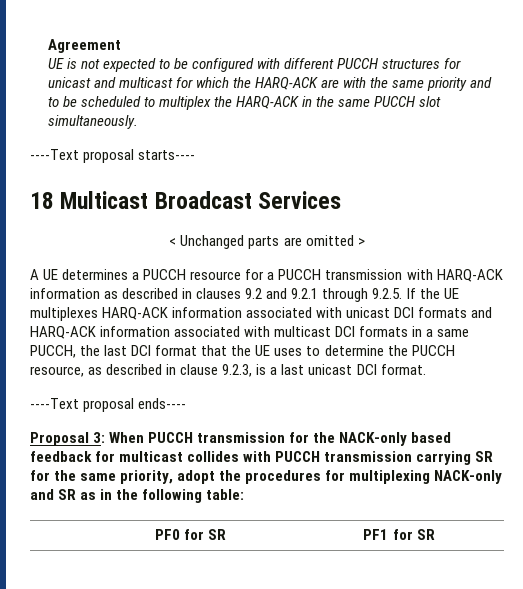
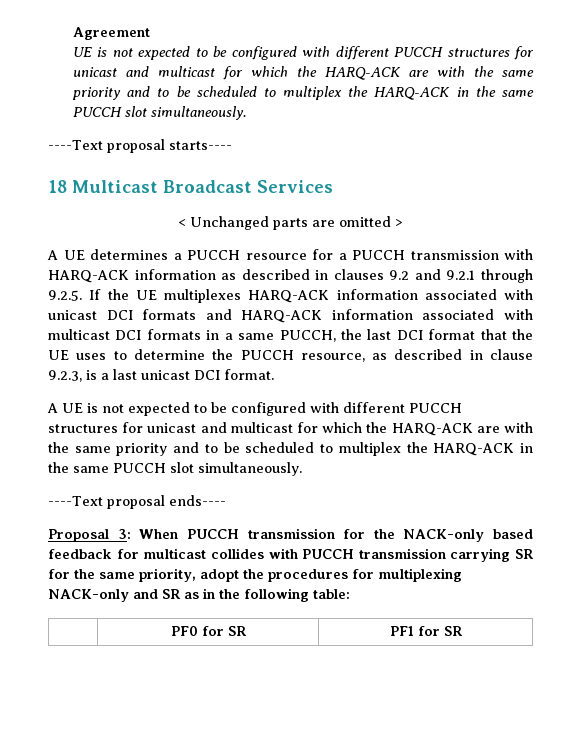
+ A UE is not expected to be configured with different PUCCH structures for unicast and multicast for which the HARQ-ACK are with the same priority and to be scheduled to multiplex the HARQ-ACK in the same PUCCH slot simultaneously.

